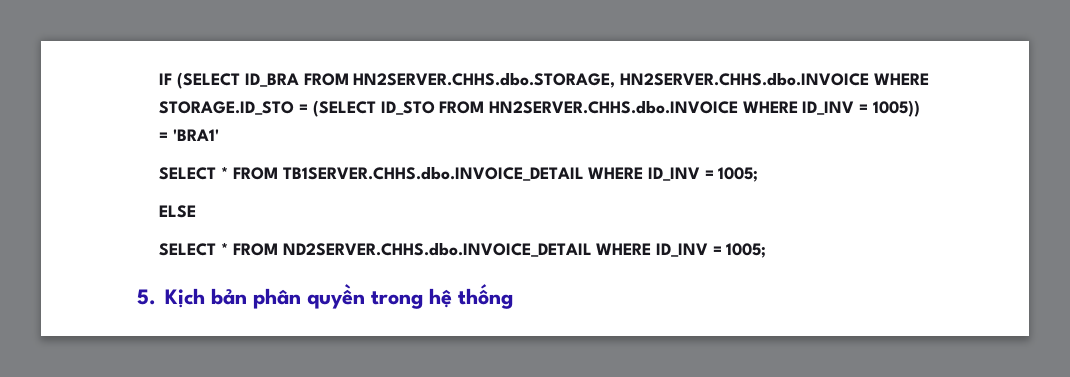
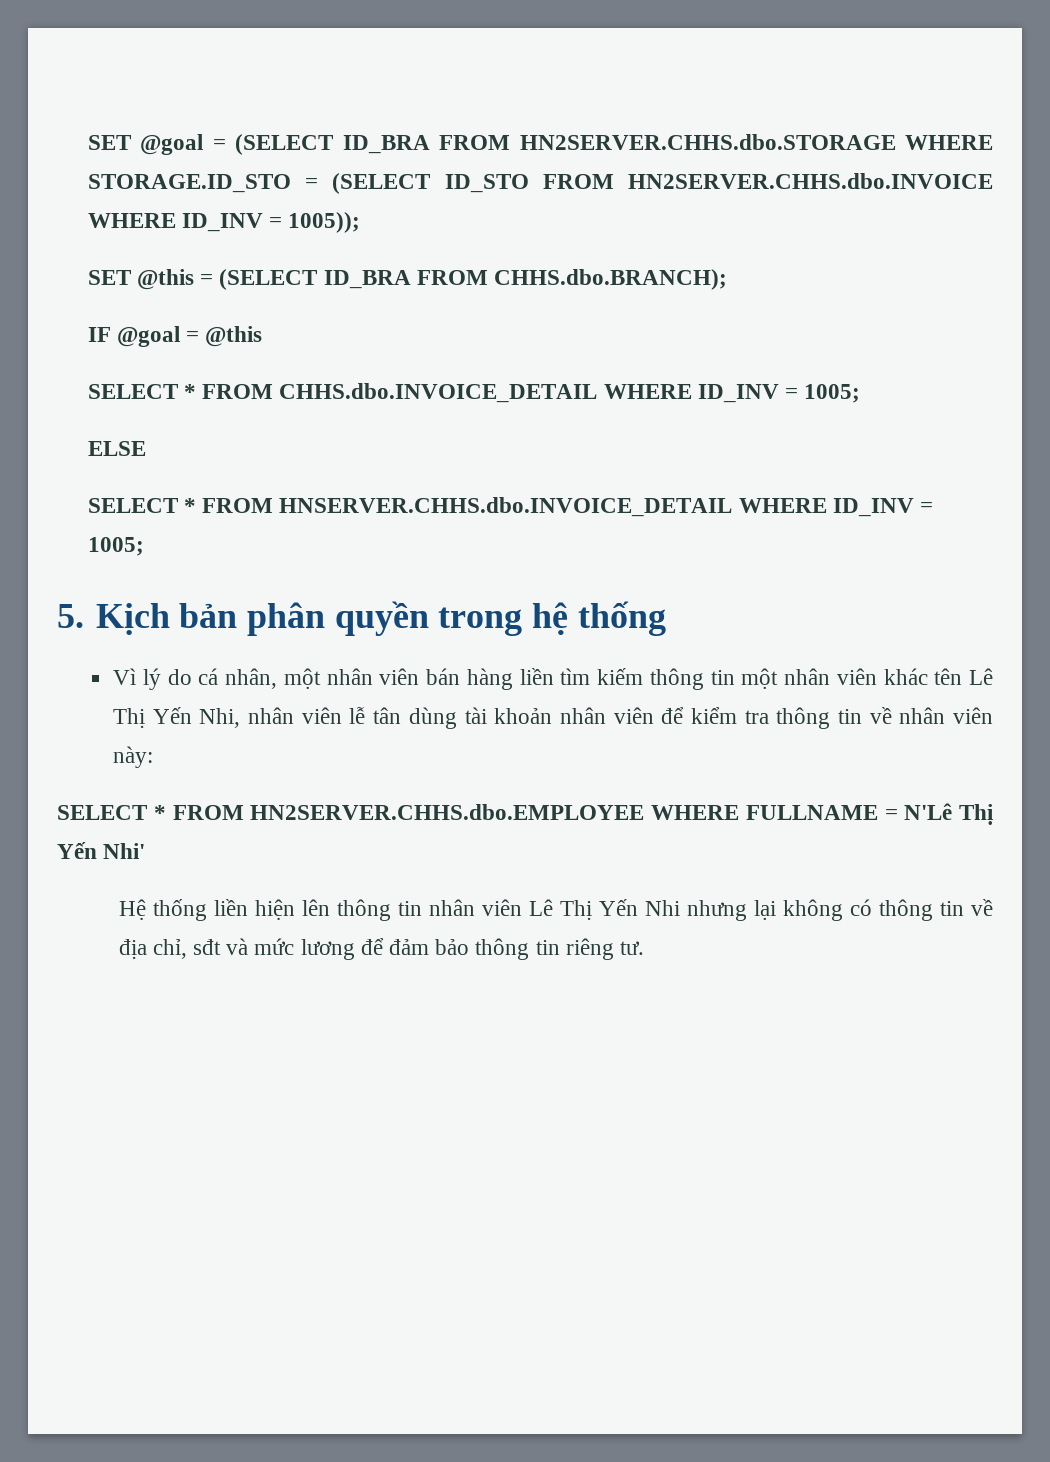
- IF (SELECT ID_BRA FROM HN2SERVER.CHHS.dbo.STORAGE, HN2SERVER.CHHS.dbo.INVOICE WHERE STORAGE.ID_STO = (SELECT ID_STO FROM HN2SERVER.CHHS.dbo.INVOICE WHERE ID_INV = 1005)) = 'BRA1'
- SELECT * FROM TB1SERVER.CHHS.dbo.INVOICE_DETAIL WHERE ID_INV = 1005;
+ SET @goal = (SELECT ID_BRA FROM HN2SERVER.CHHS.dbo.STORAGE WHERE STORAGE.ID_STO = (SELECT ID_STO FROM HN2SERVER.CHHS.dbo.INVOICE WHERE ID_INV = 1005));
+ SET @this = (SELECT ID_BRA FROM CHHS.dbo.BRANCH);
+ IF @goal = @this
+ SELECT * FROM CHHS.dbo.INVOICE_DETAIL WHERE ID_INV = 1005;
- SELECT * FROM ND2SERVER.CHHS.dbo.INVOICE_DETAIL WHERE ID_INV = 1005;
+ SELECT * FROM HNSERVER.CHHS.dbo.INVOICE_DETAIL WHERE ID_INV = 1005;
+ Vì lý do cá nhân, một nhân viên bán hàng liền tìm kiếm thông tin một nhân viên khác tên Lê Thị Yến Nhi, nhân viên lễ tân dùng tài khoản nhân viên để kiểm tra thông tin về nhân viên này:
+ SELECT * FROM HN2SERVER.CHHS.dbo.EMPLOYEE WHERE FULLNAME = N'Lê Thị Yến Nhi'
+ Hệ thống liền hiện lên thông tin nhân viên Lê Thị Yến Nhi nhưng lại không có thông tin về địa chỉ, sđt và mức lương để đảm bảo thông tin riêng tư.

